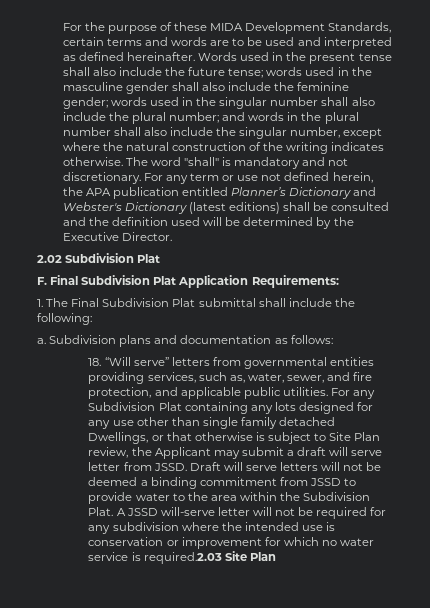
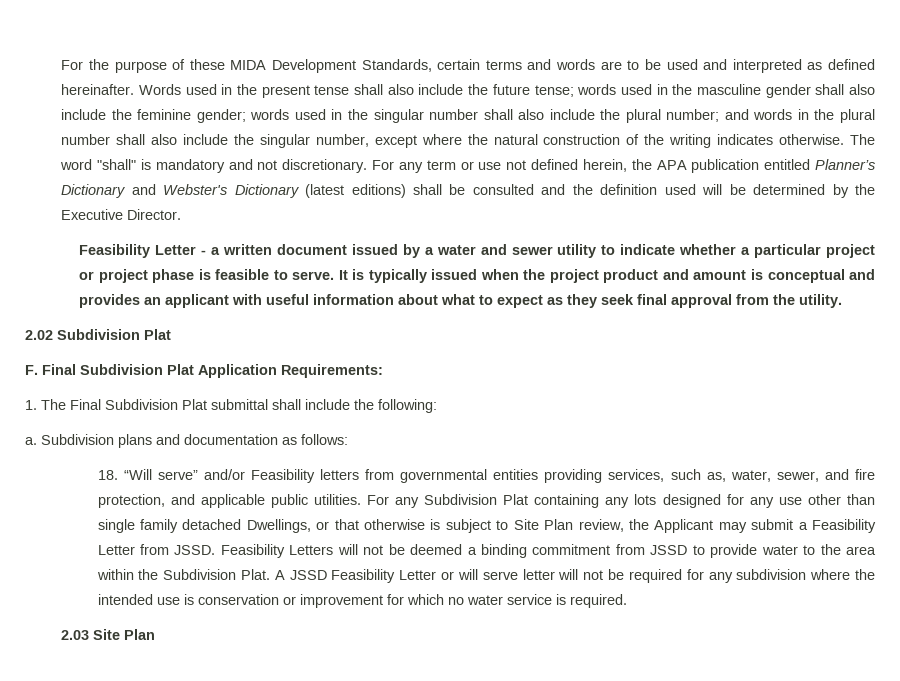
+ Feasibility Letter - a written document issued by a water and sewer utility to indicate whether a particular project or project phase is feasible to serve. It is typically issued when the project product and amount is conceptual and provides an applicant with useful information about what to expect as they seek final approval from the utility.
- 18. “Will serve” letters from governmental entities providing services, such as, water, sewer, and fire protection, and applicable public utilities.
+ 18. “Will serve” and/or Feasibility letters from governmental entities providing services, such as, water, sewer, and fire protection, and applicable public utilities.
- For any Subdivision Plat containing any lots designed for any use other than single family detached Dwellings, or that otherwise is subject to Site Plan review, the Applicant may submit a draft will serve letter from JSSD. Draft will serve letters will not be deemed a binding commitment from JSSD to provide water to the area within the Subdivision Plat.
+ For any Subdivision Plat containing any lots designed for any use other than single family detached Dwellings, or that otherwise is subject to Site Plan review, the Applicant may submit a Feasibility Letter from JSSD. Feasibility Letters will not be deemed a binding commitment from JSSD to provide water to the area within the Subdivision Plat.
- A JSSD will-serve letter will not be required for any subdivision where the intended use is conservation or improvement for which no water service is required.2.03 Site Plan
+ A JSSD Feasibility Letter or will serve letter will not be required for any subdivision where the intended use is conservation or improvement for which no water service is required.
+ 2.03 Site Plan

